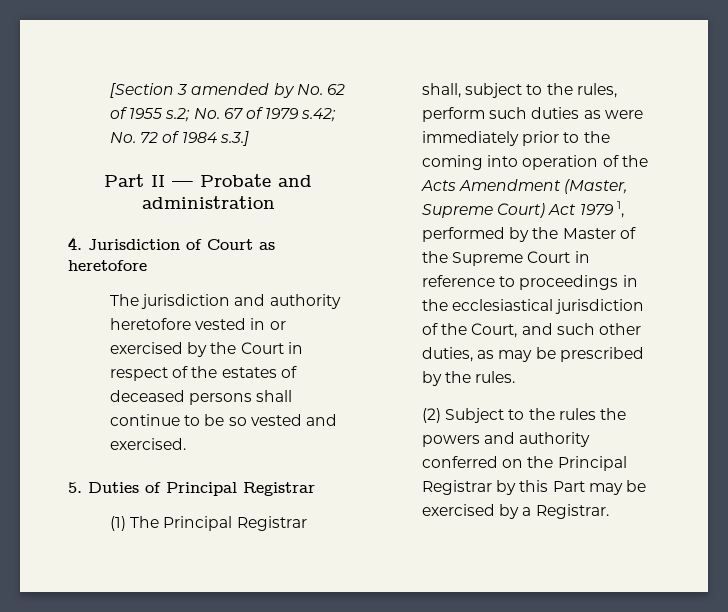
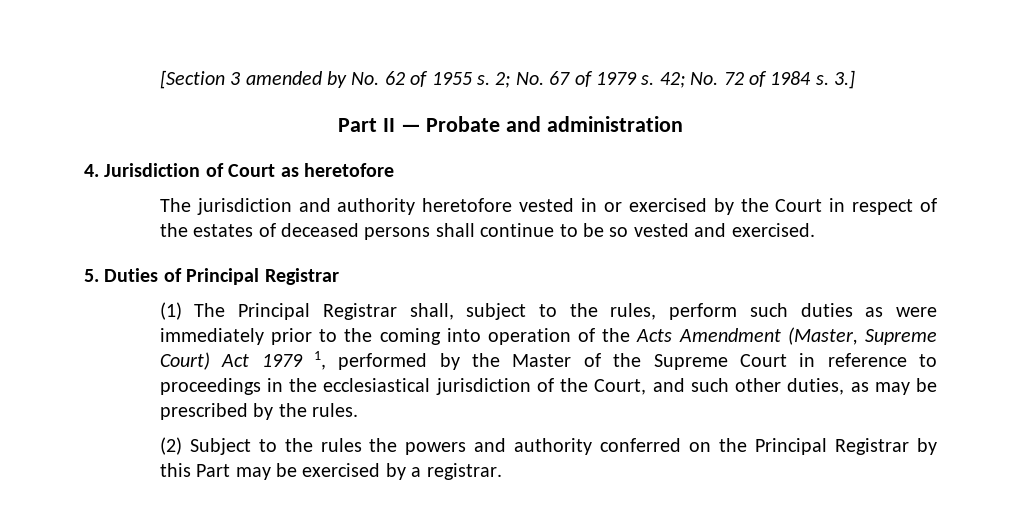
- [Section 3 amended by No. 62 of 1955 s.2; No. 67 of 1979 s.42; No. 72 of 1984 s.3.]
+ [Section 3 amended by No. 62 of 1955 s. 2; No. 67 of 1979 s. 42; No. 72 of 1984 s. 3.]
- (2) Subject to the rules the powers and authority conferred on the Principal Registrar by this Part may be exercised by a Registrar.
+ (2) Subject to the rules the powers and authority conferred on the Principal Registrar by this Part may be exercised by a registrar.

